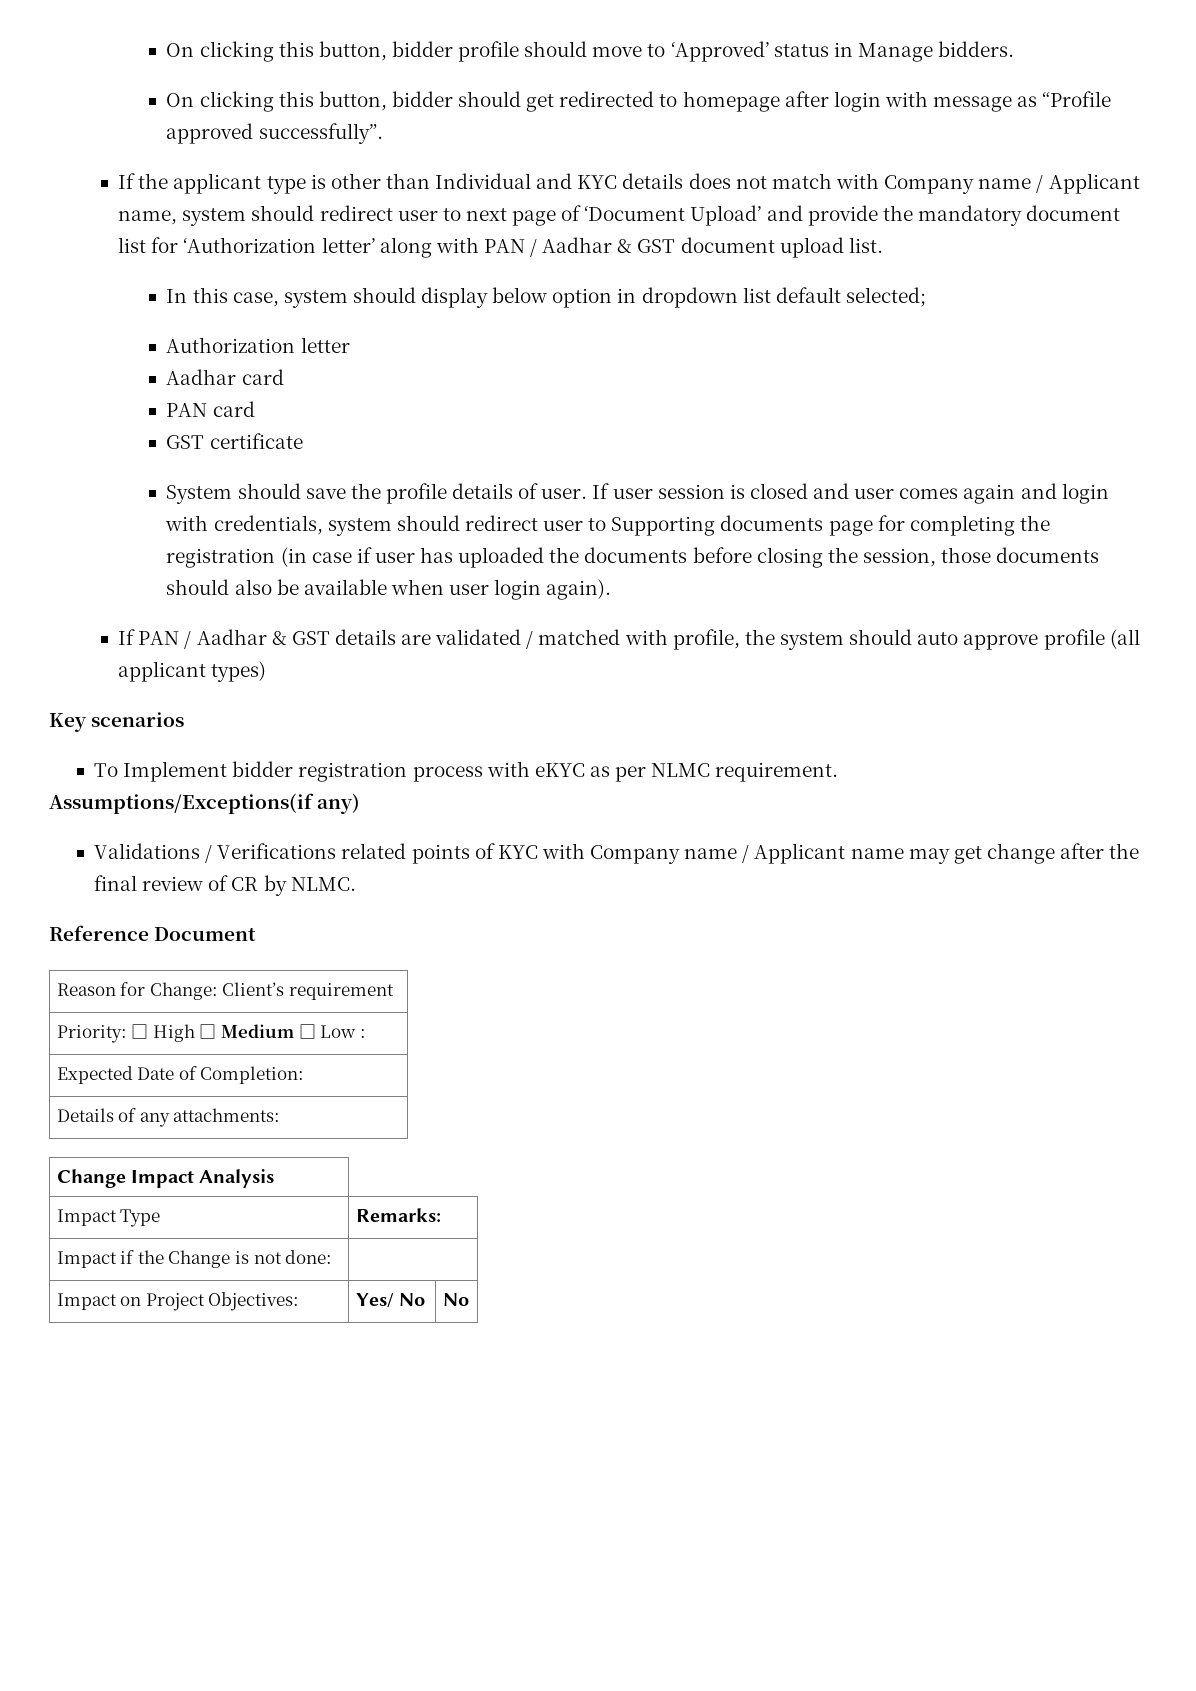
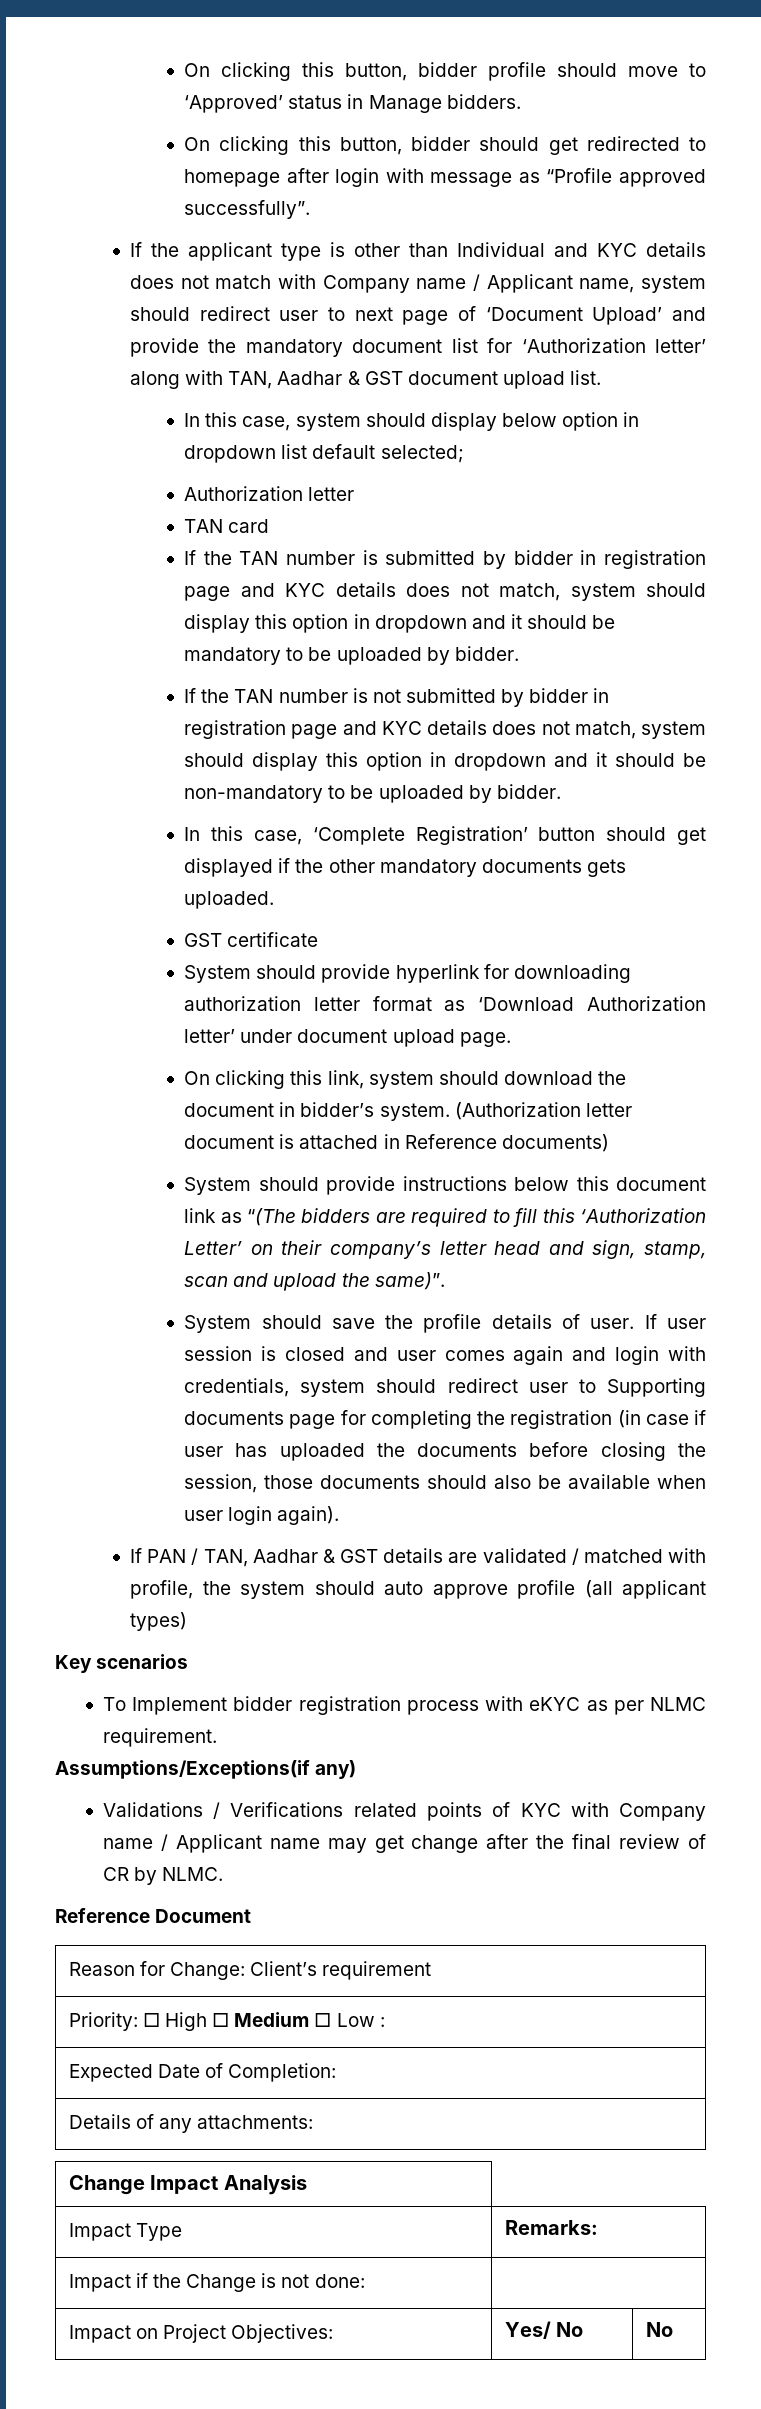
- If the applicant type is other than Individual and KYC details does not match with Company name / Applicant name, system should redirect user to next page of ‘Document Upload’ and provide the mandatory document list for ‘Authorization letter’ along with PAN / Aadhar & GST document upload list.
+ If the applicant type is other than Individual and KYC details does not match with Company name / Applicant name, system should redirect user to next page of ‘Document Upload’ and provide the mandatory document list for ‘Authorization letter’ along with TAN, Aadhar & GST document upload list.
- Aadhar card
- PAN card
+ TAN card
+ If the TAN number is submitted by bidder in registration page and KYC details does not match, system should display this option in dropdown and it should be mandatory to be uploaded by bidder.
+ If the TAN number is not submitted by bidder in registration page and KYC details does not match, system should display this option in dropdown and it should be non-mandatory to be uploaded by bidder.
+ In this case, ‘Complete Registration’ button should get displayed if the other mandatory documents gets uploaded.
  GST certificate
+ System should provide hyperlink for downloading authorization letter format as ‘Download Authorization letter’ under document upload page.
+ On clicking this link, system should download the document in bidder’s system. (Authorization letter document is attached in Reference documents)
+ System should provide instructions below this document link as “(The bidders are required to fill this ‘Authorization Letter’ on their company’s letter head and sign, stamp, scan and upload the same)”.
- If PAN / Aadhar & GST details are validated / matched with profile, the system should auto approve profile (all applicant types)
+ If PAN / TAN, Aadhar & GST details are validated / matched with profile, the system should auto approve profile (all applicant types)

